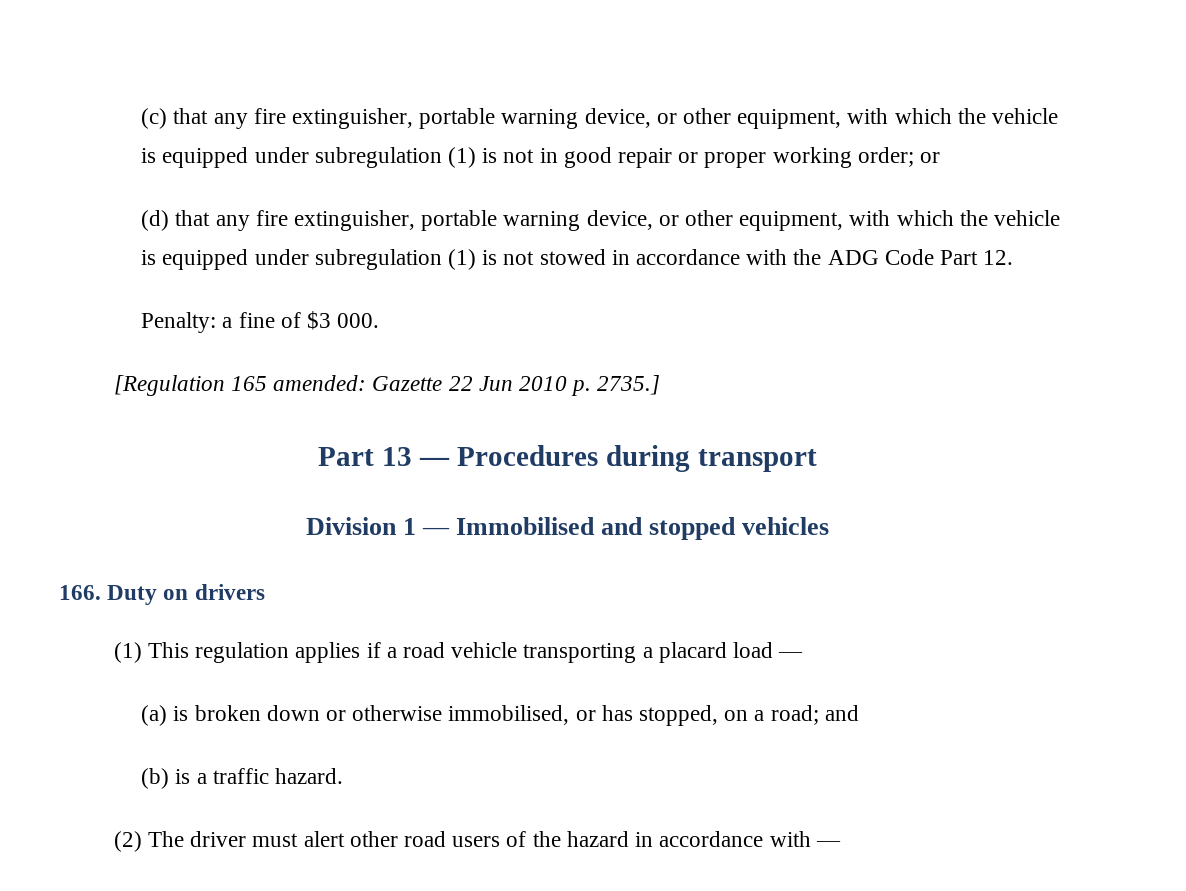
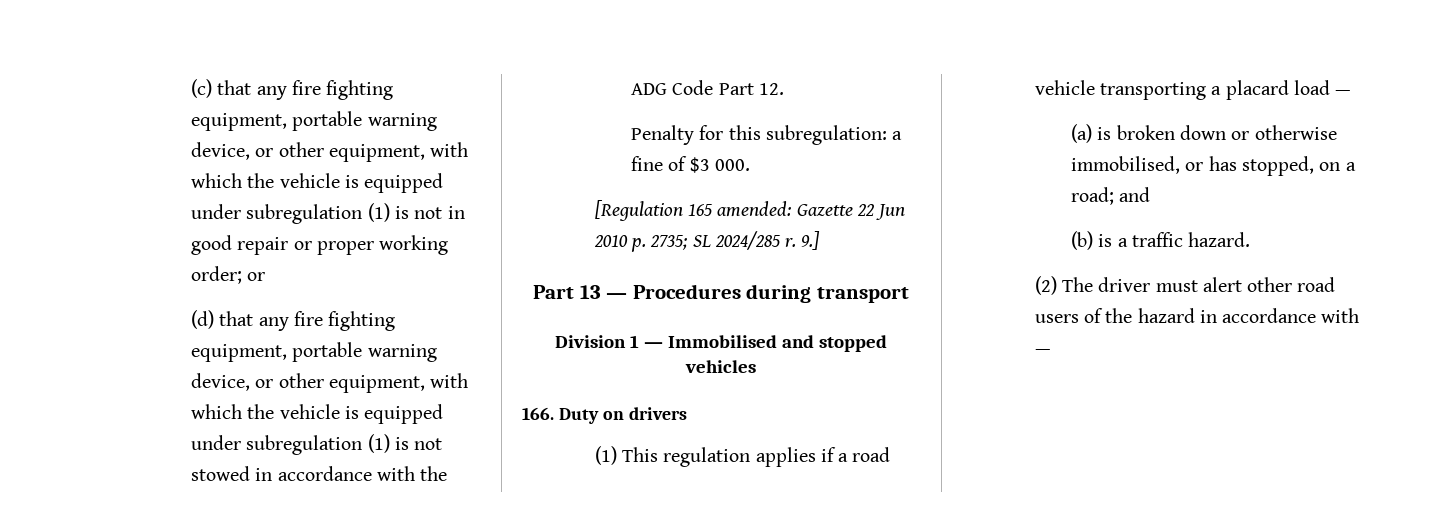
- (c) that any fire extinguisher, portable warning device, or other equipment, with which the vehicle is equipped under subregulation (1) is not in good repair or proper working order; or
+ (c) that any fire fighting equipment, portable warning device, or other equipment, with which the vehicle is equipped under subregulation (1) is not in good repair or proper working order; or
- (d) that any fire extinguisher, portable warning device, or other equipment, with which the vehicle is equipped under subregulation (1) is not stowed in accordance with the ADG Code Part 12.
+ (d) that any fire fighting equipment, portable warning device, or other equipment, with which the vehicle is equipped under subregulation (1) is not stowed in accordance with the ADG Code Part 12.
- Penalty: a fine of $3 000.
+ Penalty for this subregulation: a fine of $3 000.
- [Regulation 165 amended: Gazette 22 Jun 2010 p. 2735.]
+ [Regulation 165 amended: Gazette 22 Jun 2010 p. 2735; SL 2024/285 r. 9.]

